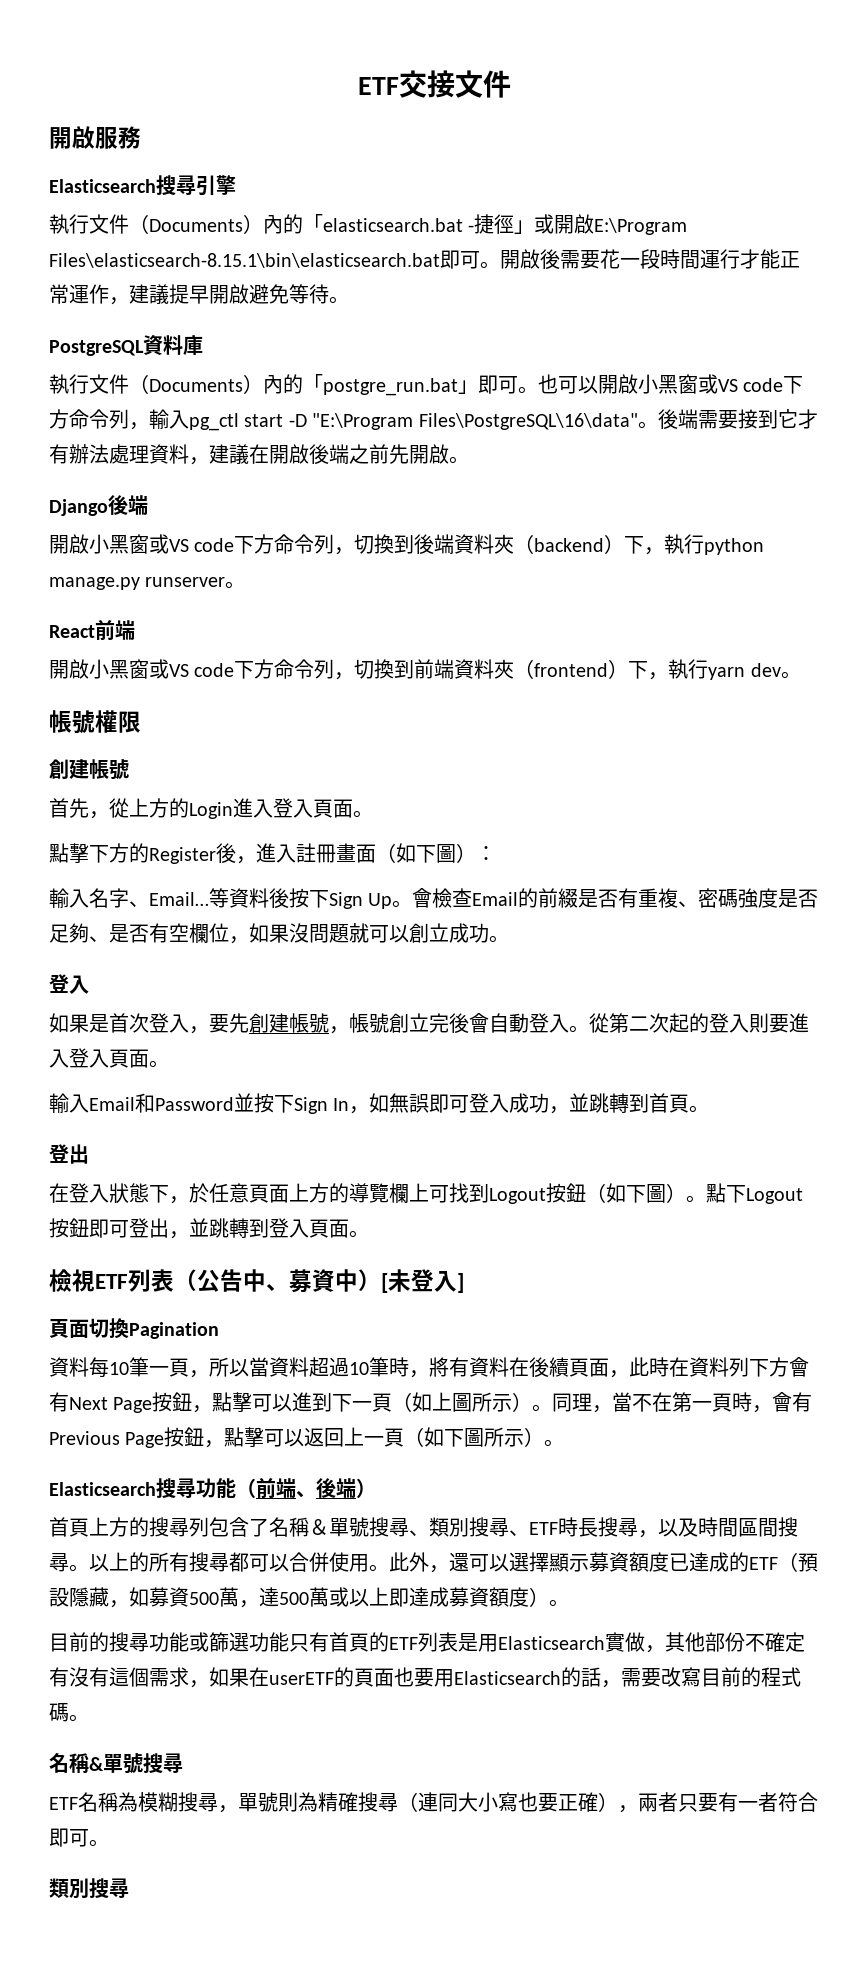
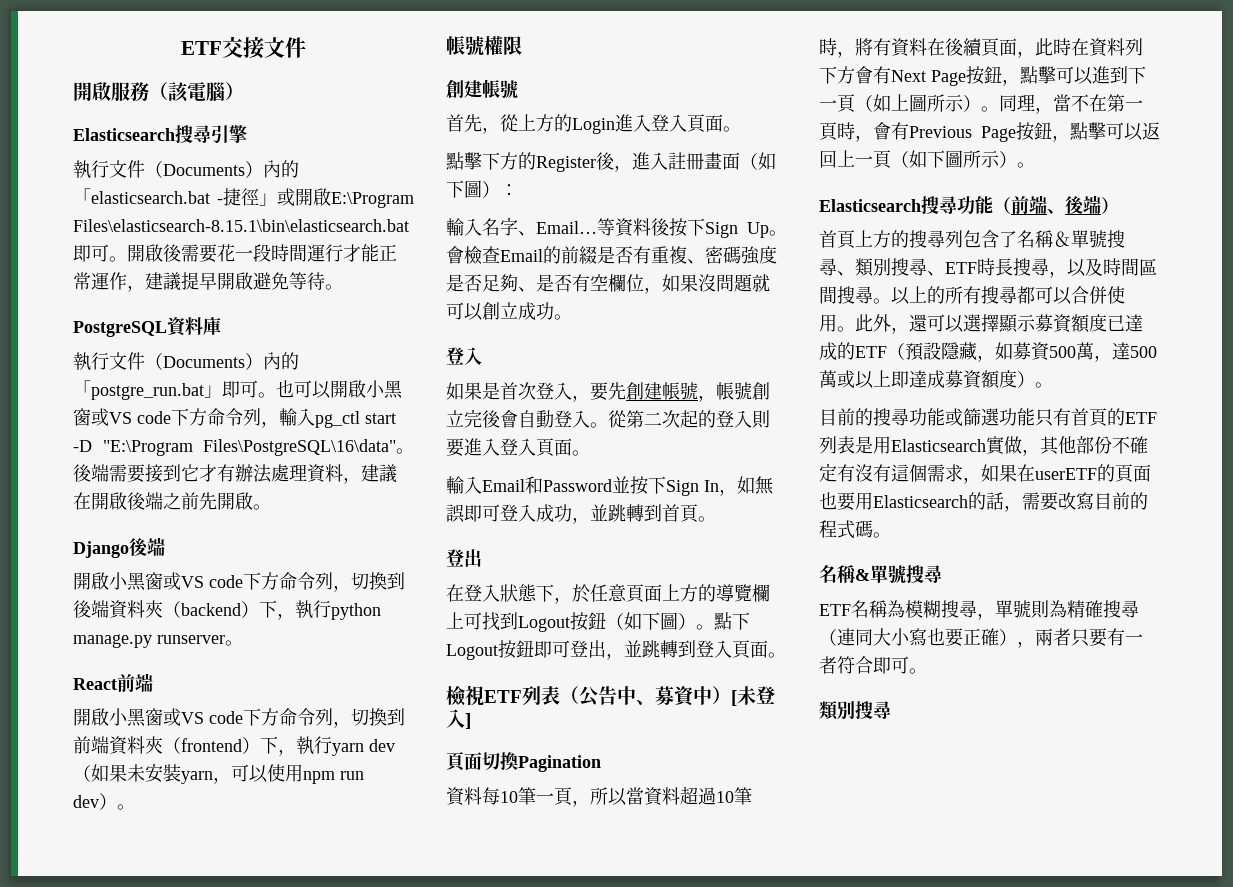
- 開啟服務
+ 開啟服務（該電腦）
- 開啟小黑窗或VS code下方命令列，切換到前端資料夾（frontend）下，執行yarn dev。
+ 開啟小黑窗或VS code下方命令列，切換到前端資料夾（frontend）下，執行yarn dev（如果未安裝yarn，可以使用npm run dev）。

